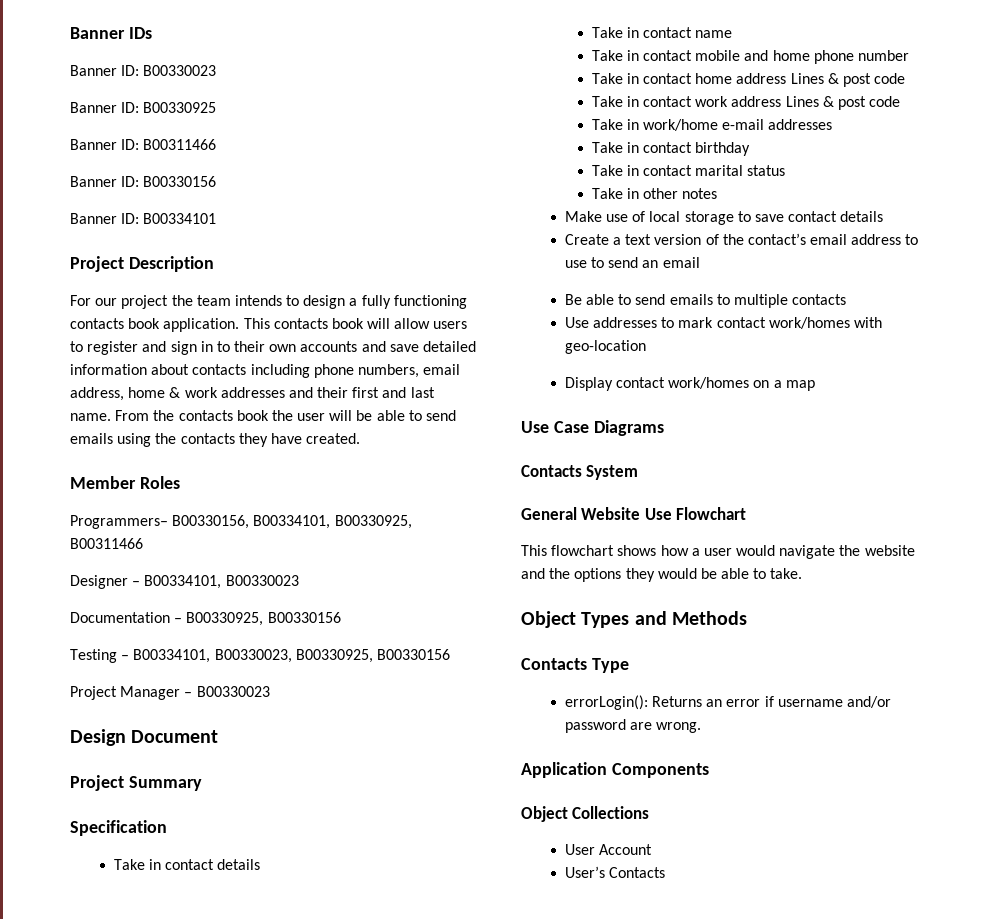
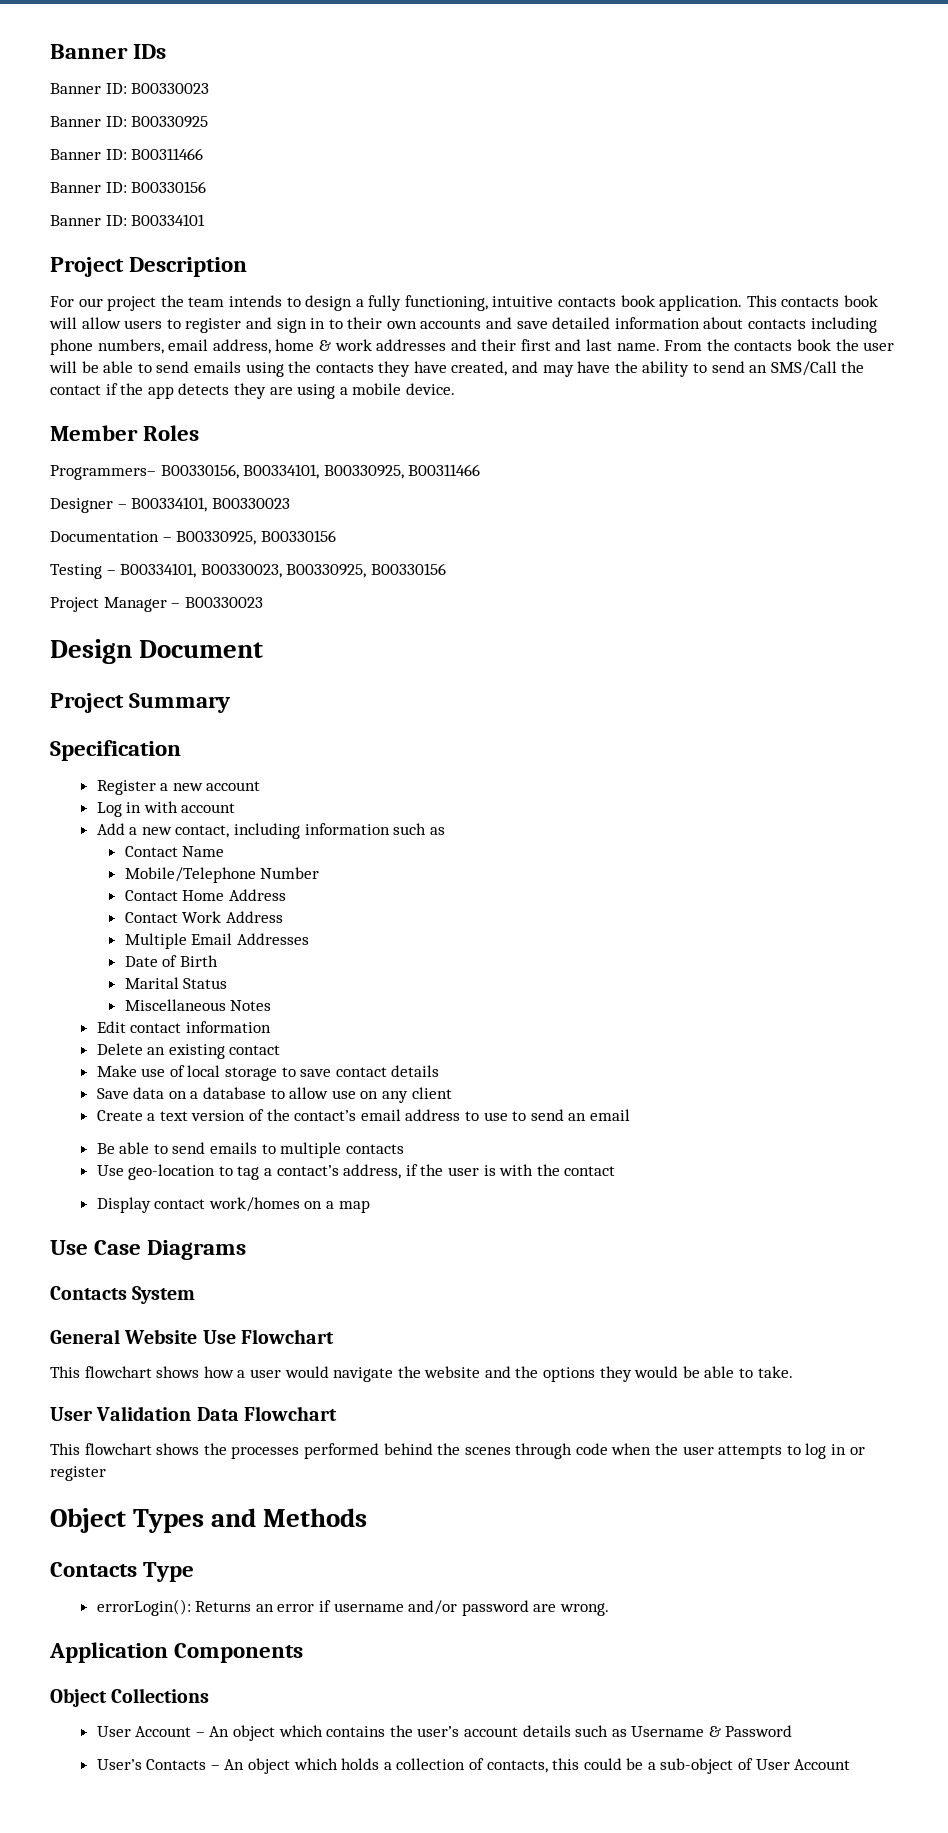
- For our project the team intends to design a fully functioning contacts book application.
+ For our project the team intends to design a fully functioning, intuitive contacts book application.
- From the contacts book the user will be able to send emails using the contacts they have created.
+ From the contacts book the user will be able to send emails using the contacts they have created, and may have the ability to send an SMS/Call the contact if the app detects they are using a mobile device.
- Take in contact details
- Take in contact name
- Take in contact mobile and home phone number
- Take in contact home address Lines & post code
- Take in contact work address Lines & post code
- Take in work/home e-mail addresses
- Take in contact birthday
- Take in contact marital status
- Take in other notes
+ Register a new account
+ Log in with account
+ Add a new contact, including information such as
+ Contact Name
+ Mobile/Telephone Number
+ Contact Home Address
+ Contact Work Address
+ Multiple Email Addresses
+ Date of Birth
+ Marital Status
+ Miscellaneous Notes
+ Edit contact information
+ Delete an existing contact
+ Save data on a database to allow use on any client
- Use addresses to mark contact work/homes with geo-location
+ Use geo-location to tag a contact’s address, if the user is with the contact
+ User Validation Data Flowchart
+ This flowchart shows the processes performed behind the scenes through code when the user attempts to log in or register
- User Account
- User’s Contacts
+ User Account – An object which contains the user’s account details such as Username & Password
+ User’s Contacts – An object which holds a collection of contacts, this could be a sub-object of User Account

